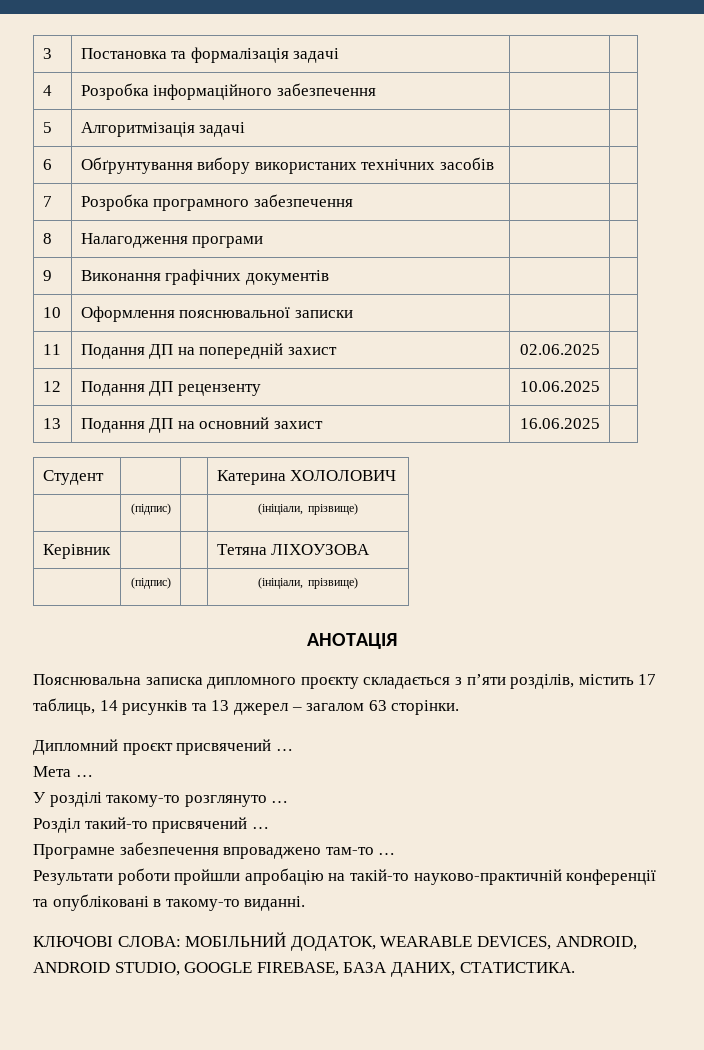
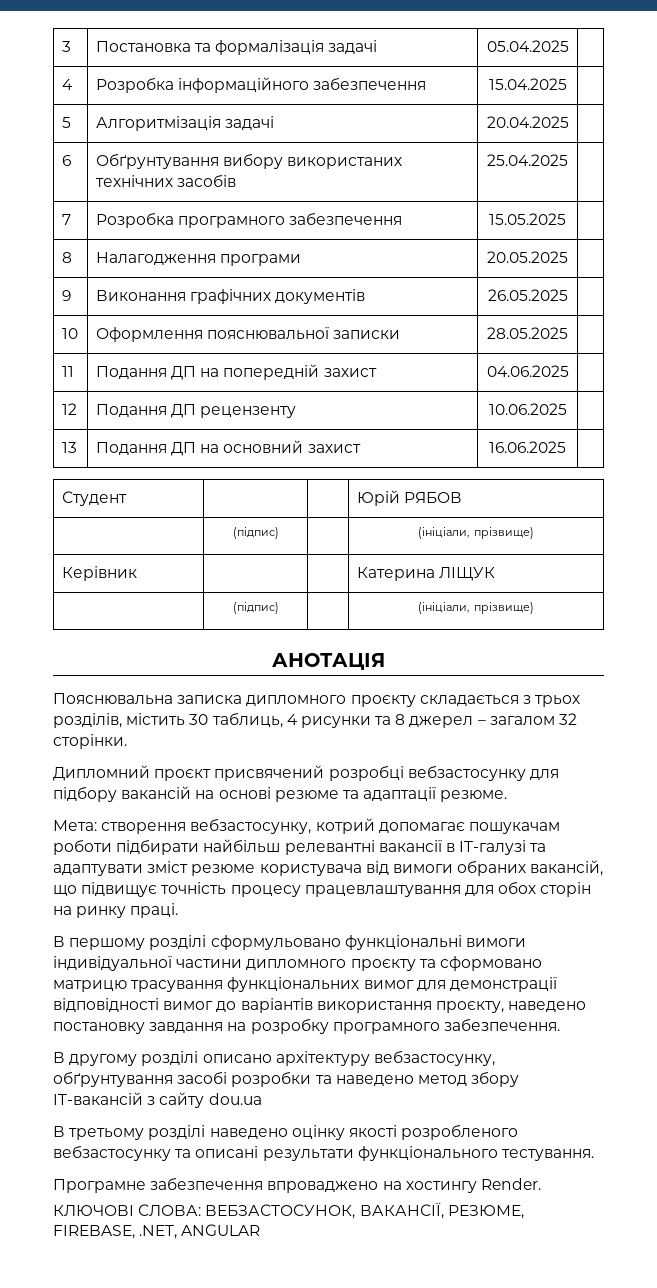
- 3 | Постановка та формалізація задачі | |
+ 3 | Постановка та формалізація задачі | 05.04.2025 |
- 4 | Розробка інформаційного забезпечення | |
+ 4 | Розробка інформаційного забезпечення | 15.04.2025 |
- 5 | Алгоритмізація задачі | |
+ 5 | Алгоритмізація задачі | 20.04.2025 |
- 6 | Обґрунтування вибору використаних технічних засобів | |
+ 6 | Обґрунтування вибору використаних технічних засобів | 25.04.2025 |
- 7 | Розробка програмного забезпечення | |
+ 7 | Розробка програмного забезпечення | 15.05.2025 |
- 8 | Налагодження програми | |
+ 8 | Налагодження програми | 20.05.2025 |
- 9 | Виконання графічних документів | |
+ 9 | Виконання графічних документів | 26.05.2025 |
- 10 | Оформлення пояснювальної записки | |
+ 10 | Оформлення пояснювальної записки | 28.05.2025 |
- 11 | Подання ДП на попередній захист | 02.06.2025 |
+ 11 | Подання ДП на попередній захист | 04.06.2025 |
- Студент | | | Катерина ХОЛОЛОВИЧ
+ Студент | | | Юрій РЯБОВ
- Керівник | | | Тетяна ЛІХОУЗОВА
+ Керівник | | | Катерина ЛІЩУК
- Пояснювальна записка дипломного проєкту складається з п’яти розділів, містить 17 таблиць, 14 рисунків та 13 джерел – загалом 63 сторінки.
+ Пояснювальна записка дипломного проєкту складається з трьох розділів, містить 30 таблиць, 4 рисунки та 8 джерел – загалом 32 сторінки.
- Дипломний проєкт присвячений …
- Мета …
- У розділі такому-то розглянуто …
- Розділ такий-то присвячений …
- Програмне забезпечення впроваджено там-то …
- Результати роботи пройшли апробацію на такій-то науково-практичній конференції та опубліковані в такому-то виданні.
- КЛЮЧОВІ СЛОВА: МОБІЛЬНИЙ ДОДАТОК, WEARABLE DEVICES, ANDROID, ANDROID STUDIO, GOOGLE FIREBASE, БАЗА ДАНИХ, СТАТИСТИКА.
+ Дипломний проєкт присвячений розробці вебзастосунку для підбору вакансій на основі резюме та адаптації резюме.
+ Мета: створення вебзастосунку, котрий допомагає пошукачам роботи підбирати найбільш релевантні вакансії в IT-галузі та адаптувати зміст резюме користувача від вимоги обраних вакансій, що підвищує точність процесу працевлаштування для обох сторін на ринку праці.
+ В першому розділі сформульовано функціональні вимоги індивідуальної частини дипломного проєкту та сформовано матрицю трасування функціональних вимог для демонстрації відповідності вимог до варіантів використання проєкту, наведено постановку завдання на розробку програмного забезпечення.
+ В другому розділі описано архітектуру вебзастосунку, обґрунтування засобі розробки та наведено метод збору IT-вакансій з сайту dou.ua
+ В третьому розділі наведено оцінку якості розробленого вебзастосунку та описані результати функціонального тестування.
+ Програмне забезпечення впроваджено на хостингу Render.
+ КЛЮЧОВІ СЛОВА: ВЕБЗАСТОСУНОК, ВАКАНСІЇ, РЕЗЮМЕ, FIREBASE, .NET, ANGULAR

